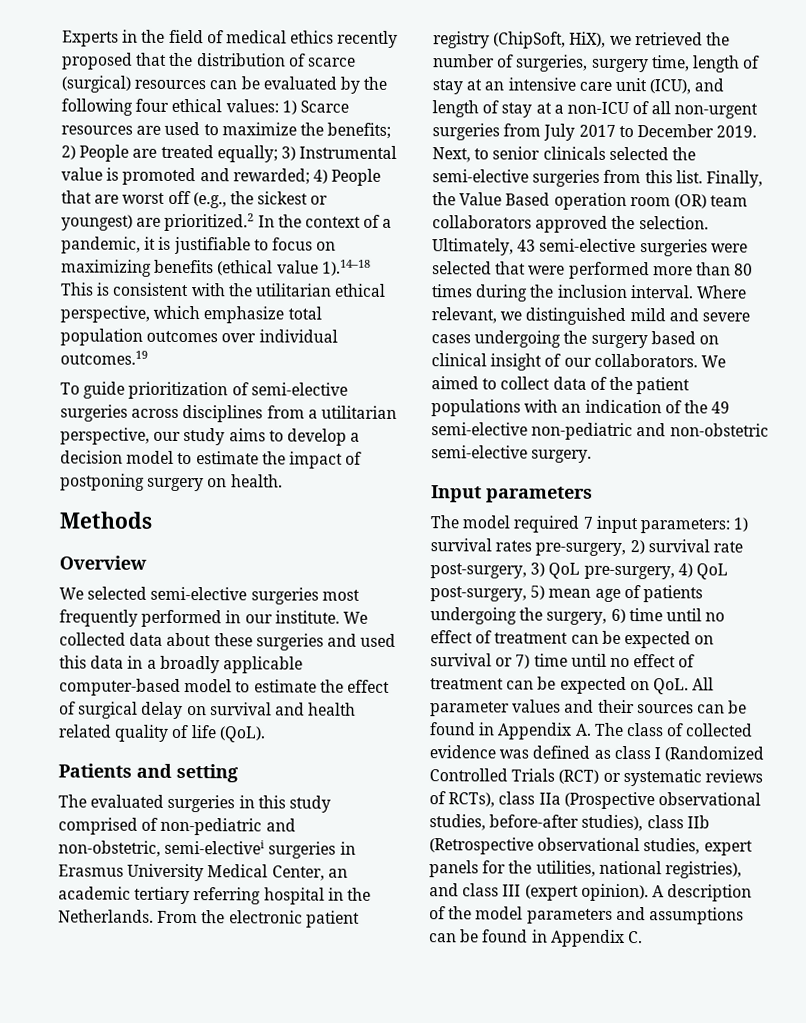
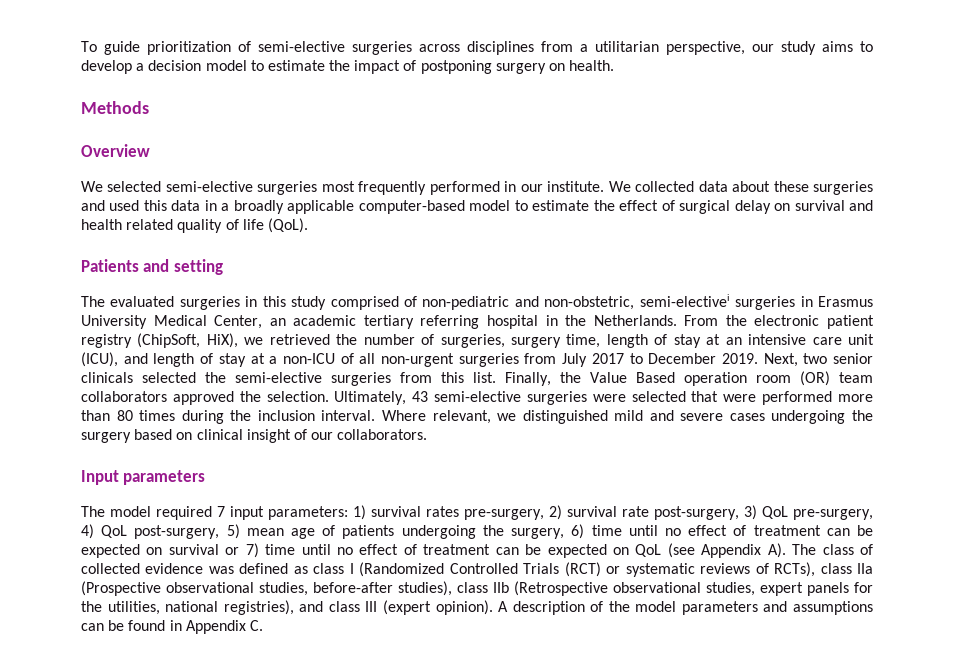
- Experts in the field of medical ethics recently proposed that the distribution of scarce (surgical) resources can be evaluated by the following four ethical values: 1) Scarce resources are used to maximize the benefits; 2) People are treated equally; 3) Instrumental value is promoted and rewarded; 4) People that are worst off (e.g., the sickest or youngest) are prioritized.2 In the context of a pandemic, it is justifiable to focus on maximizing benefits (ethical value 1).14–18 This is consistent with the utilitarian ethical perspective, which emphasize total population outcomes over individual outcomes.19
- Next, to senior clinicals selected the semi-elective surgeries from this list.
+ Next, two senior clinicals selected the semi-elective surgeries from this list.
- We aimed to collect data of the patient populations with an indication of the 49 semi-elective non-pediatric and non-obstetric semi-elective surgery.
- 1) survival rates pre-surgery, 2) survival rate post-surgery, 3) QoL pre-surgery, 4) QoL post-surgery, 5) mean age of patients undergoing the surgery, 6) time until no effect of treatment can be expected on survival or 7) time until no effect of treatment can be expected on QoL. All parameter values and their sources can be found in Appendix A. The class of collected evidence was defined as class I (Randomized Controlled Trials (RCT) or systematic reviews of RCTs), class IIa (Prospective observational studies, before-after studies), class IIb (Retrospective observational studies, expert panels for the utilities, national registries), and class III (expert opinion).
+ 1) survival rates pre-surgery, 2) survival rate post-surgery, 3) QoL pre-surgery, 4) QoL post-surgery, 5) mean age of patients undergoing the surgery, 6) time until no effect of treatment can be expected on survival or 7) time until no effect of treatment can be expected on QoL (see Appendix A). The class of collected evidence was defined as class I (Randomized Controlled Trials (RCT) or systematic reviews of RCTs), class IIa (Prospective observational studies, before-after studies), class IIb (Retrospective observational studies, expert panels for the utilities, national registries), and class III (expert opinion).

